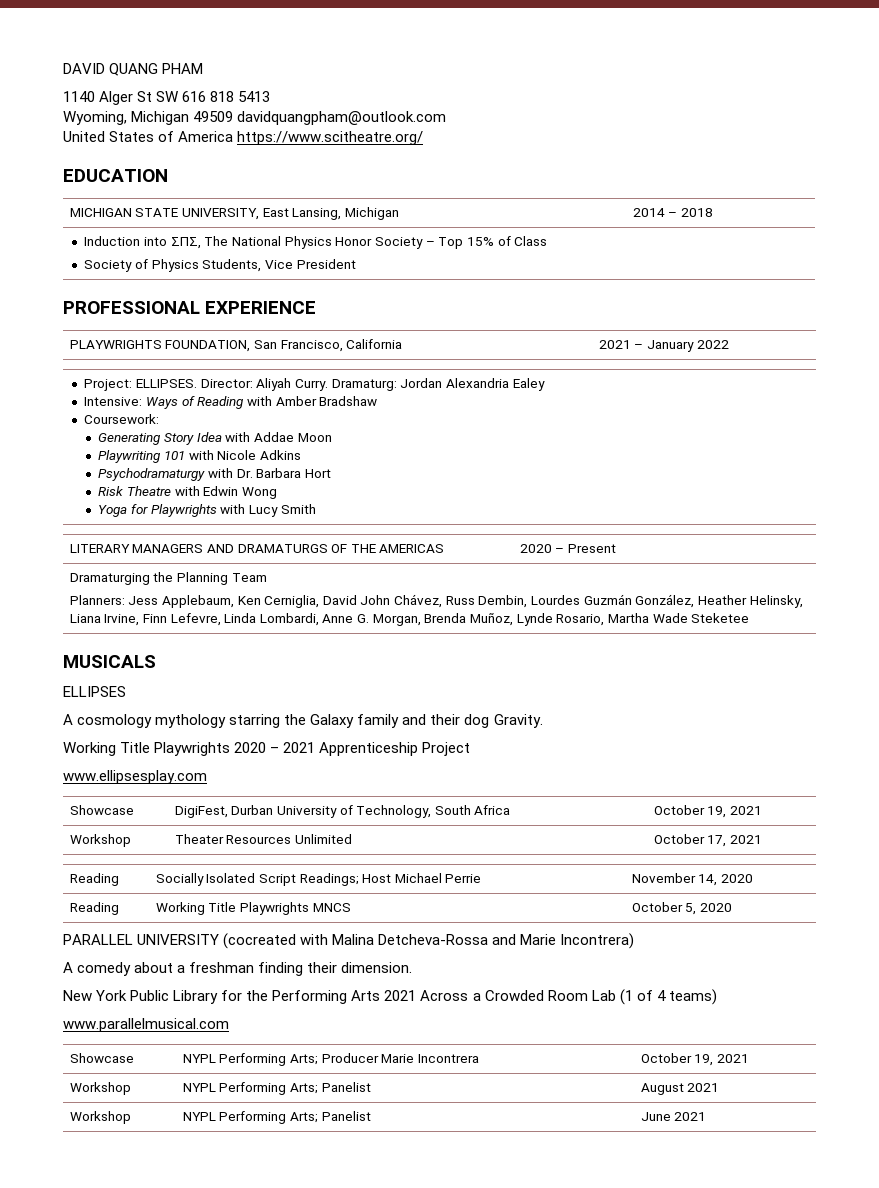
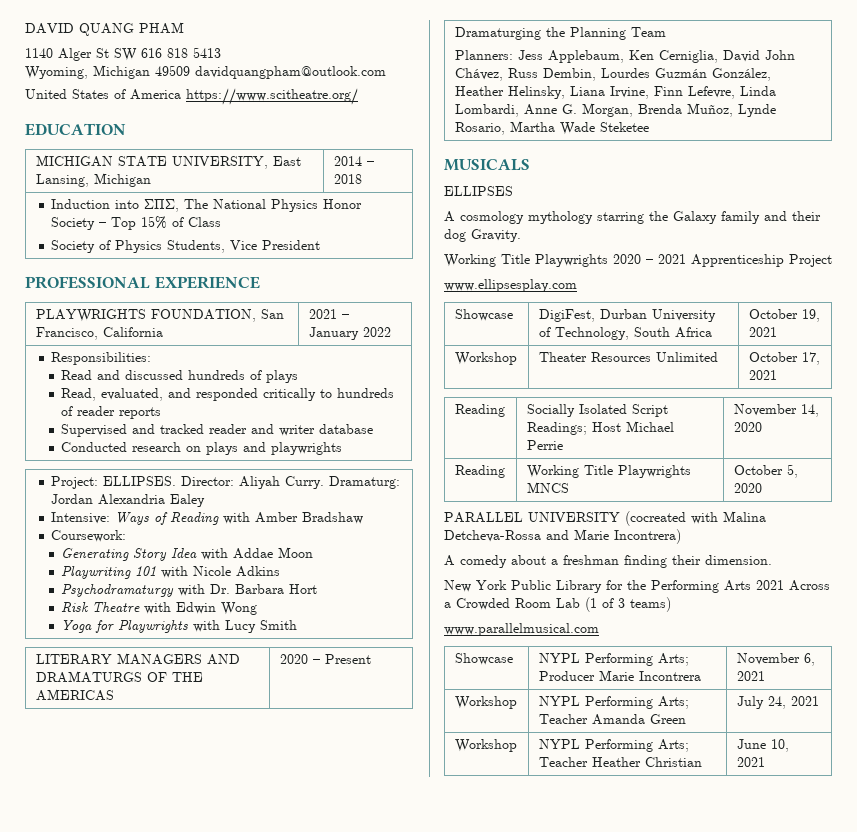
+ Responsibilities:
+ Read and discussed hundreds of plays
+ Read, evaluated, and responded critically to hundreds of reader reports
+ Supervised and tracked reader and writer database
+ Conducted research on plays and playwrights
- New York Public Library for the Performing Arts 2021 Across a Crowded Room Lab (1 of 4 teams)
+ New York Public Library for the Performing Arts 2021 Across a Crowded Room Lab (1 of 3 teams)
- Showcase | NYPL Performing Arts; Producer Marie Incontrera | October 19, 2021
- Workshop | NYPL Performing Arts; Panelist | August 2021
- Workshop | NYPL Performing Arts; Panelist | June 2021
+ Showcase | NYPL Performing Arts; Producer Marie Incontrera | November 6, 2021
+ Workshop | NYPL Performing Arts; Teacher Amanda Green | July 24, 2021
+ Workshop | NYPL Performing Arts; Teacher Heather Christian | June 10, 2021

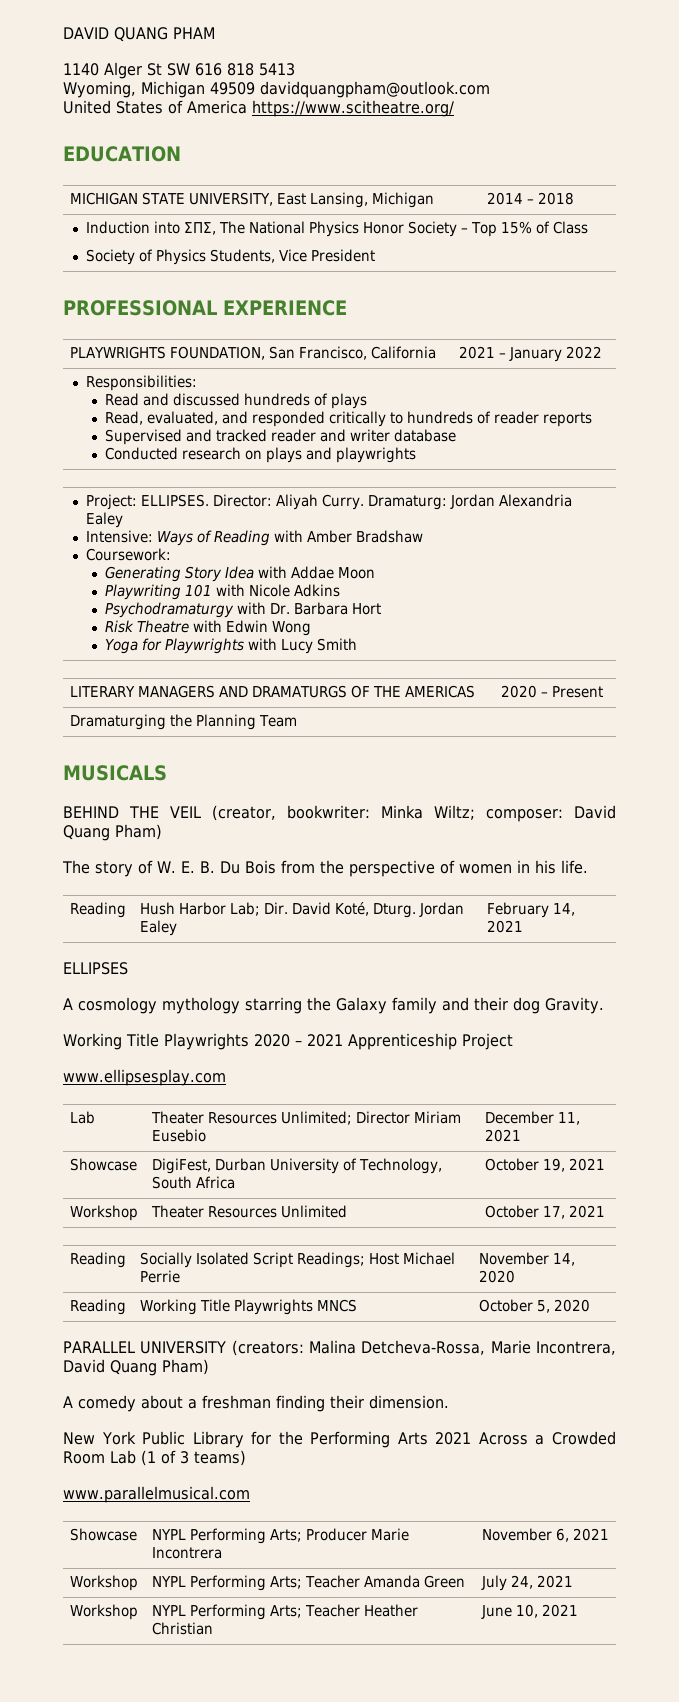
  Dramaturging the Planning Team
- Planners: Jess Applebaum, Ken Cerniglia, David John Chávez, Russ Dembin, Lourdes Guzmán González, Heather Helinsky, Liana Irvine, Finn Lefevre, Linda Lombardi, Anne G. Morgan, Brenda Muñoz, Lynde Rosario, Martha Wade Steketee
  MUSICALS
+ BEHIND THE VEIL (creator, bookwriter: Minka Wiltz; composer: David Quang Pham)
+ The story of W. E. B. Du Bois from the perspective of women in his life.
+ Reading | Hush Harbor Lab; Dir. David Koté, Dturg. Jordan Ealey | February 14, 2021
+ Lab | Theater Resources Unlimited; Director Miriam Eusebio | December 11, 2021
- PARALLEL UNIVERSITY (cocreated with Malina Detcheva-Rossa and Marie Incontrera)
+ PARALLEL UNIVERSITY (creators: Malina Detcheva-Rossa, Marie Incontrera, David Quang Pham)

